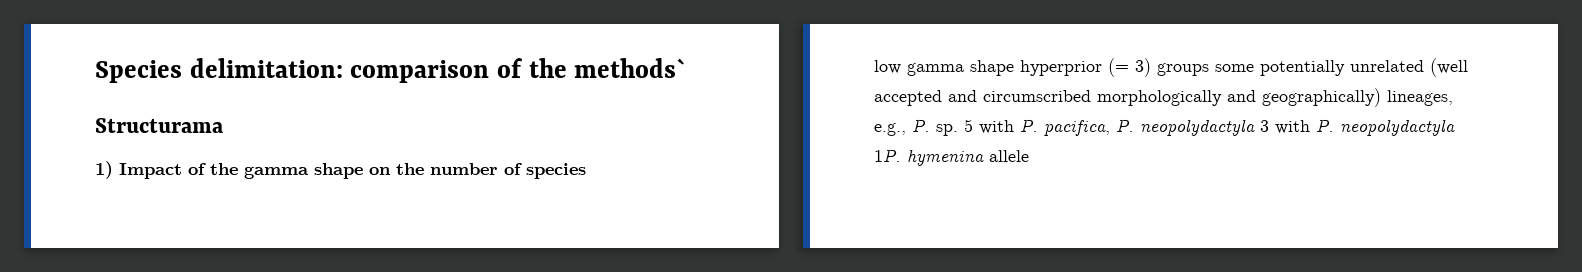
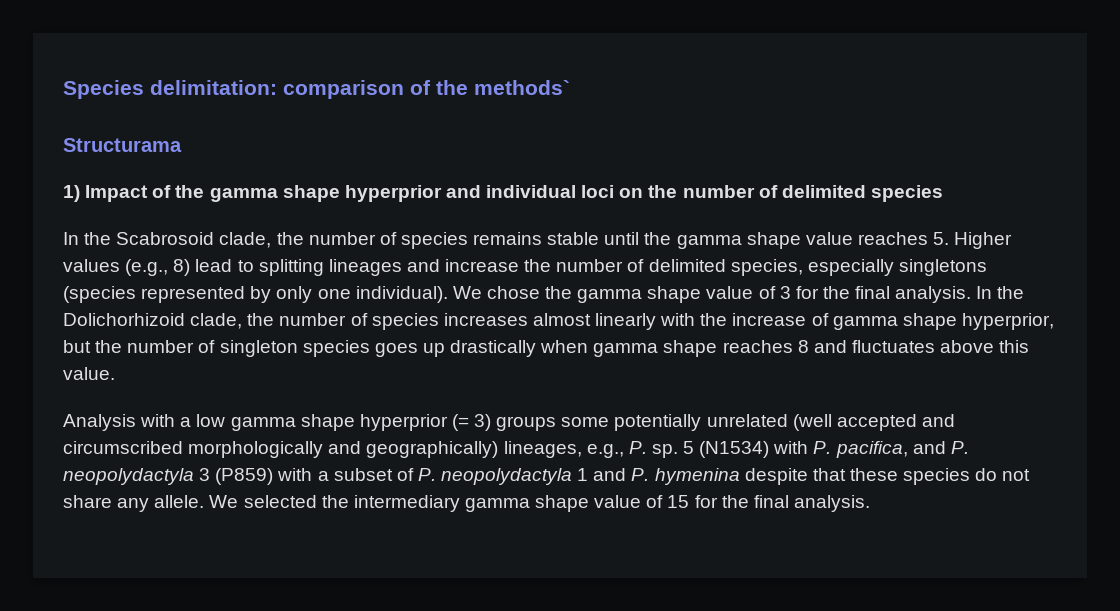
- 1) Impact of the gamma shape on the number of species
+ 1) Impact of the gamma shape hyperprior and individual loci on the number of delimited species
- low gamma shape hyperprior (= 3) groups some potentially unrelated (well accepted and circumscribed morphologically and geographically) lineages, e.g., P. sp.
+ In the Scabrosoid clade, the number of species remains stable until the gamma shape value reaches 5. Higher values (e.g., 8) lead to splitting lineages and increase the number of delimited species, especially singletons (species represented by only one individual). We chose the gamma shape value of 3 for the final analysis. In the Dolichorhizoid clade, the number of species increases almost linearly with the increase of gamma shape hyperprior, but the number of singleton species goes up drastically when gamma shape reaches 8 and fluctuates above this value.
+ Analysis with a low gamma shape hyperprior (= 3) groups some potentially unrelated (well accepted and circumscribed morphologically and geographically) lineages, e.g., P. sp.
- 5 with P. pacifica, P. neopolydactyla 3 with P. neopolydactyla 1P. hymenina allele
+ 5 (N1534) with P. pacifica, and P. neopolydactyla 3 (P859) with a subset of P. neopolydactyla 1 and P. hymenina despite that these species do not share any allele. We selected the intermediary gamma shape value of 15 for the final analysis.

